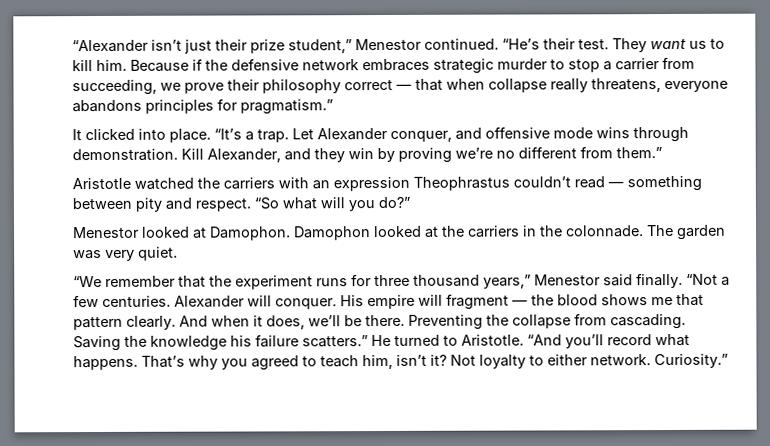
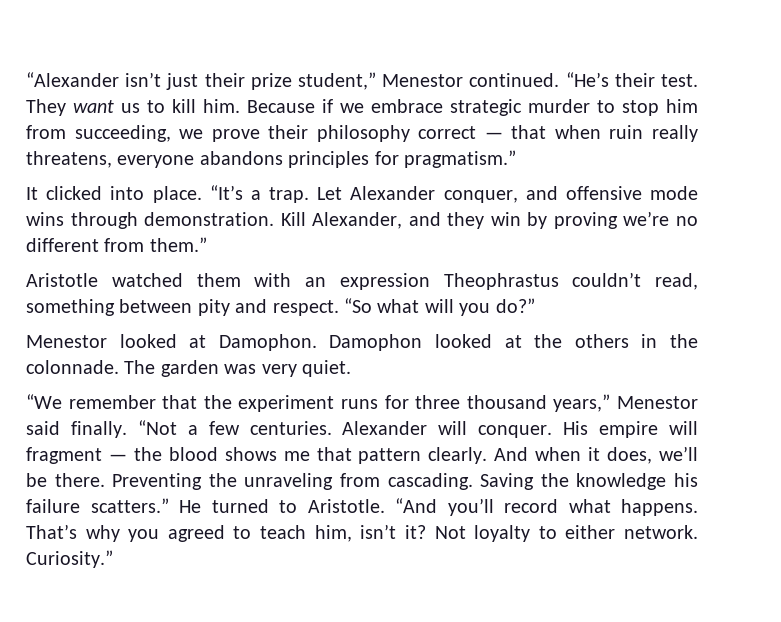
- Because if the defensive network embraces strategic murder to stop a carrier from succeeding, we prove their philosophy correct — that when collapse really threatens, everyone abandons principles for pragmatism.”
+ Because if we embrace strategic murder to stop him from succeeding, we prove their philosophy correct — that when ruin really threatens, everyone abandons principles for pragmatism.”
- Aristotle watched the carriers with an expression Theophrastus couldn’t read — something between pity and respect.
+ Aristotle watched them with an expression Theophrastus couldn’t read, something between pity and respect.
- Damophon looked at the carriers in the colonnade.
+ Damophon looked at the others in the colonnade.
- Preventing the collapse from cascading.
+ Preventing the unraveling from cascading.

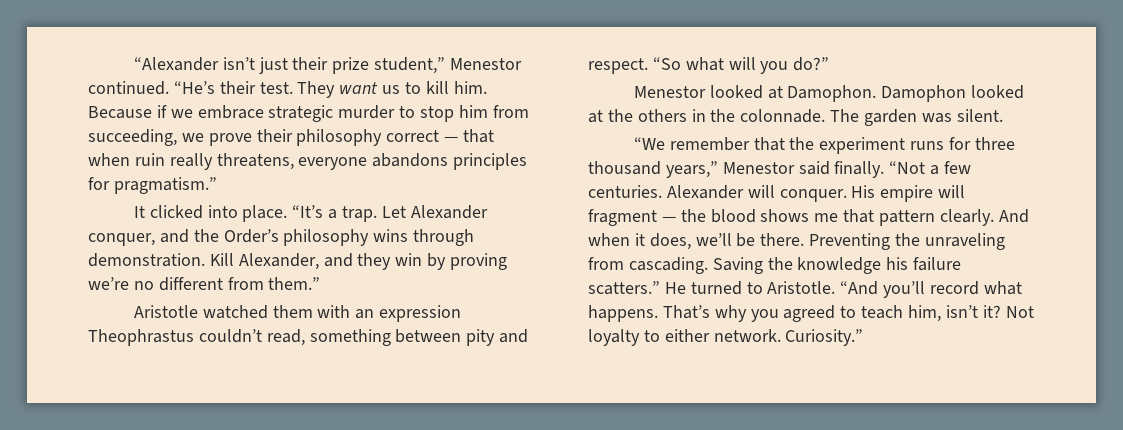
- Let Alexander conquer, and offensive mode wins through demonstration.
+ Let Alexander conquer, and the Order’s philosophy wins through demonstration.
- The garden was very quiet.
+ The garden was silent.

